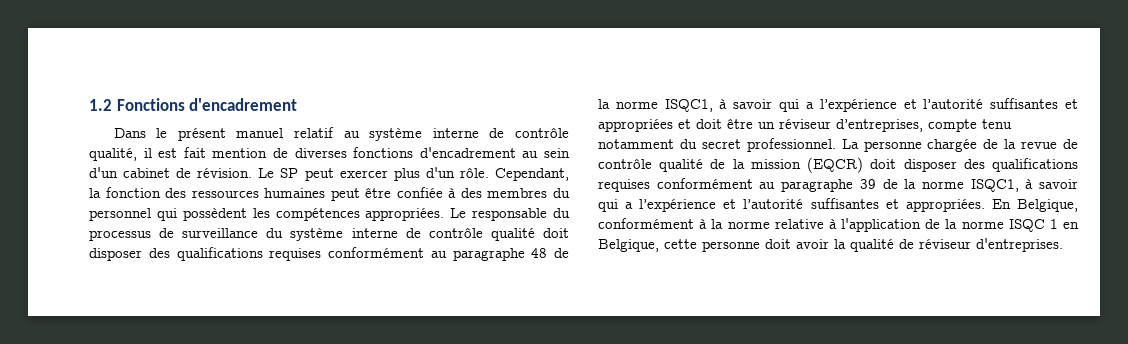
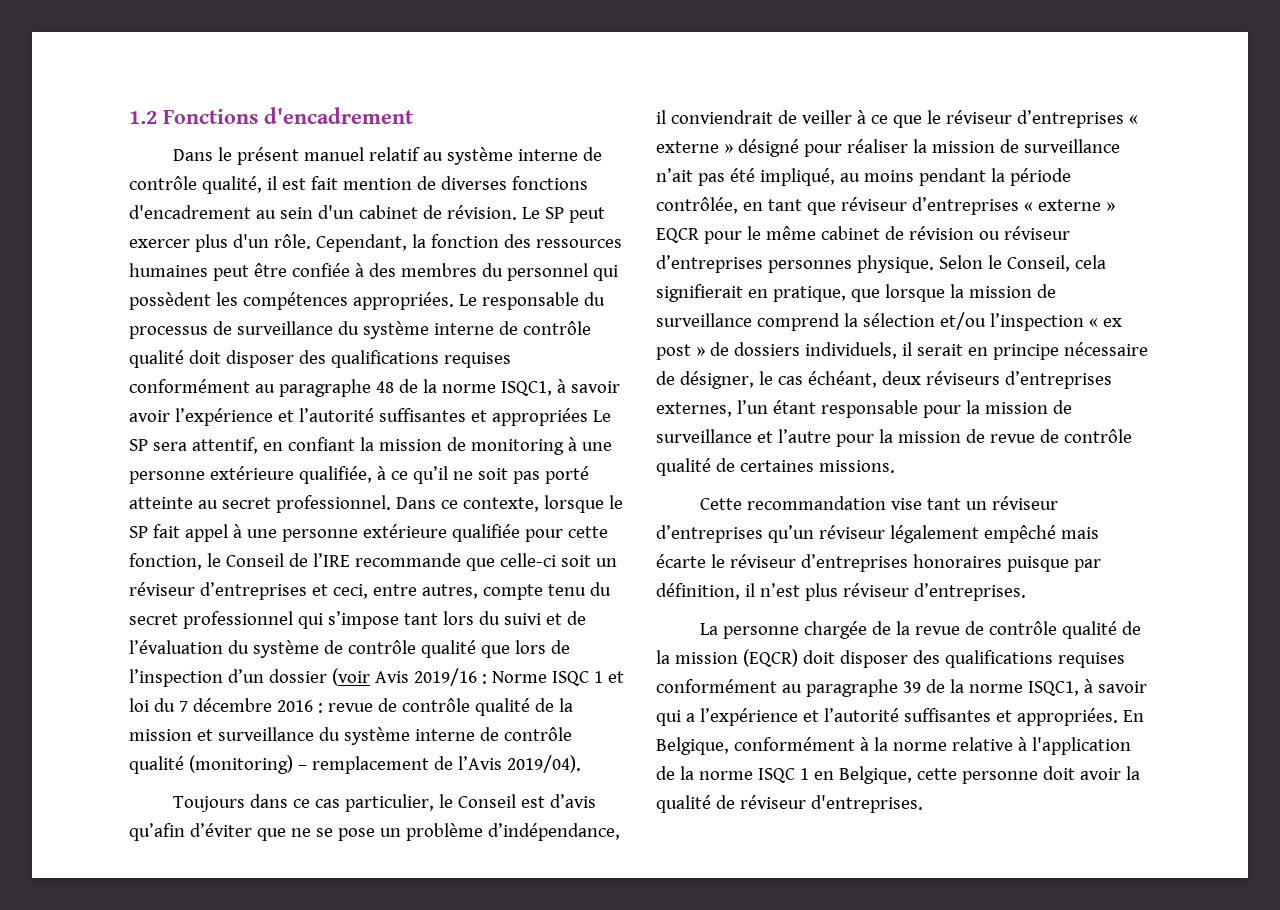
- Le responsable du processus de surveillance du système interne de contrôle qualité doit disposer des qualifications requises conformément au paragraphe 48 de la norme ISQC1, à savoir qui a l’expérience et l’autorité suffisantes et appropriées et doit être un réviseur d’entreprises, compte tenu notamment du secret professionnel. La personne chargée de la revue de contrôle qualité de la mission (EQCR) doit disposer des qualifications requises conformément au paragraphe 39 de la norme ISQC1, à savoir qui a l’expérience et l’autorité suffisantes et appropriées.
+ Le responsable du processus de surveillance du système interne de contrôle qualité doit disposer des qualifications requises conformément au paragraphe 48 de la norme ISQC1, à savoir avoir l’expérience et l’autorité suffisantes et appropriées Le SP sera attentif, en confiant la mission de monitoring à une personne extérieure qualifiée, à ce qu’il ne soit pas porté atteinte au secret professionnel. Dans ce contexte, lorsque le SP fait appel à une personne extérieure qualifiée pour cette fonction, le Conseil de l’IRE recommande que celle-ci soit un réviseur d’entreprises et ceci, entre autres, compte tenu du secret professionnel qui s’impose tant lors du suivi et de l’évaluation du système de contrôle qualité que lors de l’inspection d’un dossier (voir Avis 2019/16 : Norme ISQC 1 et loi du 7 décembre 2016 : revue de contrôle qualité de la mission et surveillance du système interne de contrôle qualité (monitoring) – remplacement de l’Avis 2019/04).
+ Toujours dans ce cas particulier, le Conseil est d’avis qu’afin d’éviter que ne se pose un problème d’indépendance, il conviendrait de veiller à ce que le réviseur d’entreprises « externe » désigné pour réaliser la mission de surveillance n’ait pas été impliqué, au moins pendant la période contrôlée, en tant que réviseur d’entreprises « externe » EQCR pour le même cabinet de révision ou réviseur d’entreprises personnes physique. Selon le Conseil, cela signifierait en pratique, que lorsque la mission de surveillance comprend la sélection et/ou l’inspection « ex post » de dossiers individuels, il serait en principe nécessaire de désigner, le cas échéant, deux réviseurs d’entreprises externes, l’un étant responsable pour la mission de surveillance et l’autre pour la mission de revue de contrôle qualité de certaines missions.
+ Cette recommandation vise tant un réviseur d’entreprises qu’un réviseur légalement empêché mais écarte le réviseur d’entreprises honoraires puisque par définition, il n’est plus réviseur d’entreprises.
+ La personne chargée de la revue de contrôle qualité de la mission (EQCR) doit disposer des qualifications requises conformément au paragraphe 39 de la norme ISQC1, à savoir qui a l’expérience et l’autorité suffisantes et appropriées.

